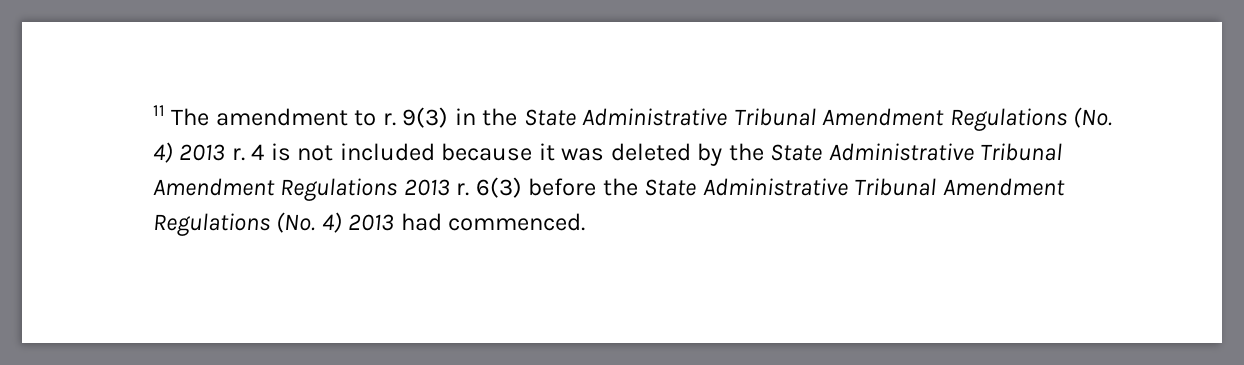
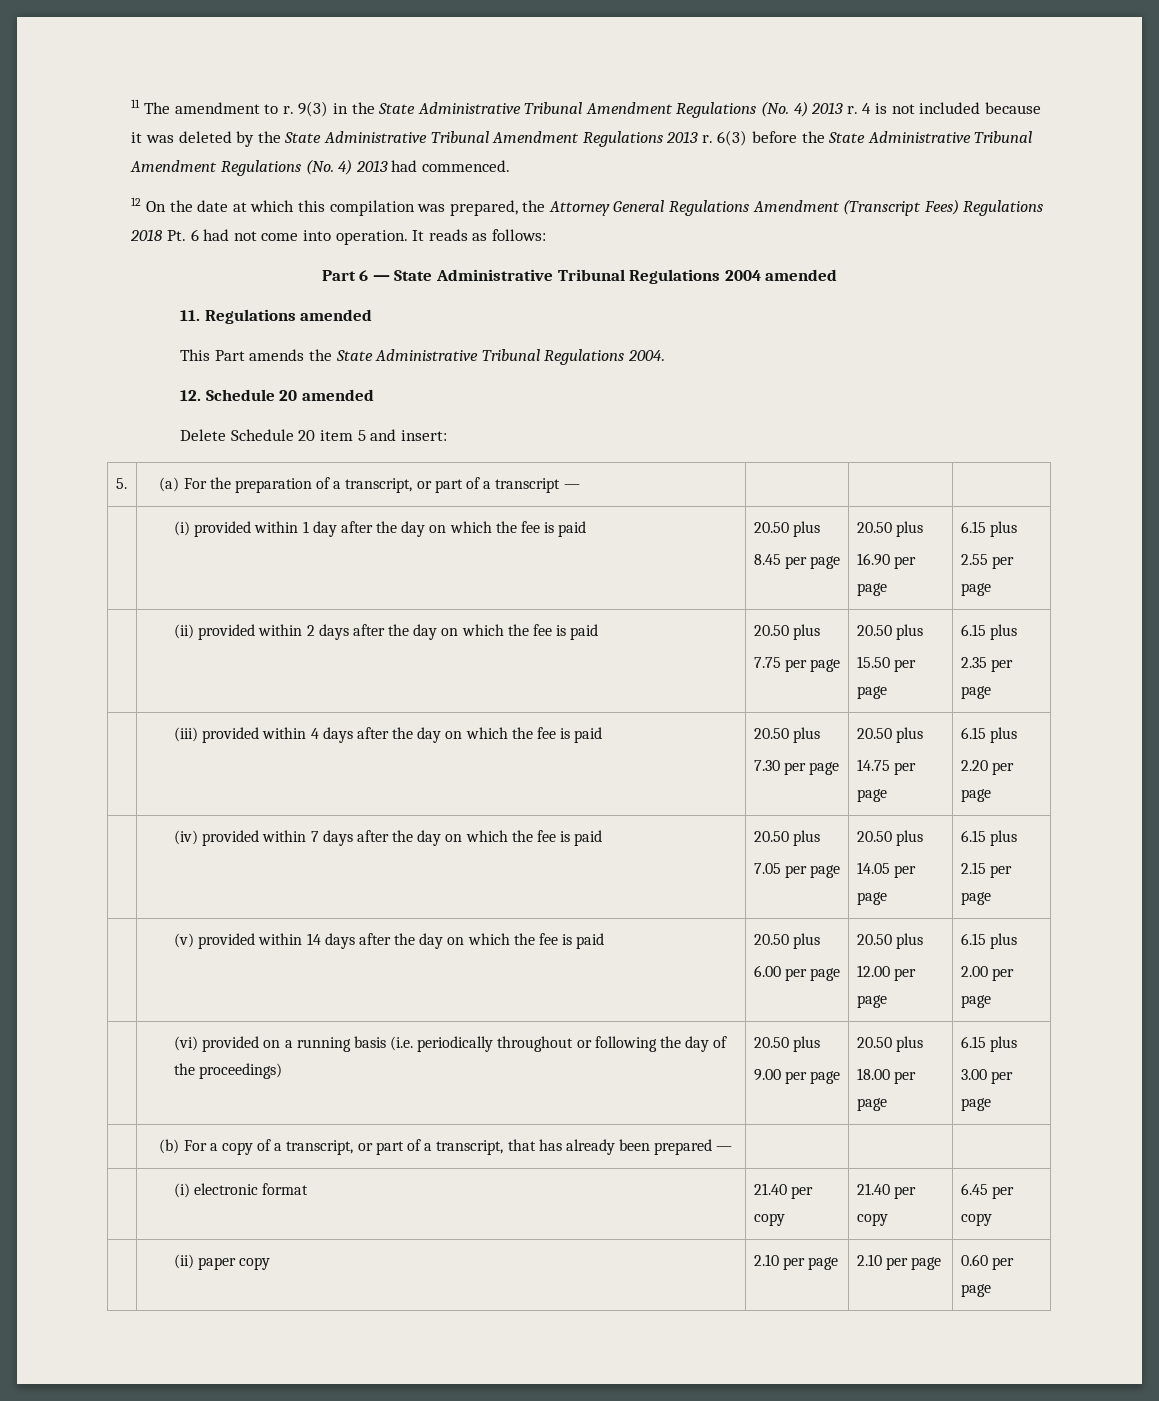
+ 12 On the date at which this compilation was prepared, the Attorney General Regulations Amendment (Transcript Fees) Regulations 2018 Pt. 6 had not come into operation. It reads as follows:
+ Part 6 — State Administrative Tribunal Regulations 2004 amended
+ 11. Regulations amended
+ This Part amends the State Administrative Tribunal Regulations 2004.
+ 12. Schedule 20 amended
+ Delete Schedule 20 item 5 and insert:
+ 5. | (a) For the preparation of a transcript, or part of a transcript — | | |
+ | (i) provided within 1 day after the day on which the fee is paid | 20.50 plus
+ 8.45 per page | 20.50 plus
+ 16.90 per page | 6.15 plus
+ 2.55 per page
+ | (ii) provided within 2 days after the day on which the fee is paid | 20.50 plus
+ 7.75 per page | 20.50 plus
+ 15.50 per page | 6.15 plus
+ 2.35 per page
+ | (iii) provided within 4 days after the day on which the fee is paid | 20.50 plus
+ 7.30 per page | 20.50 plus
+ 14.75 per page | 6.15 plus
+ 2.20 per page
+ | (iv) provided within 7 days after the day on which the fee is paid | 20.50 plus
+ 7.05 per page | 20.50 plus
+ 14.05 per page | 6.15 plus
+ 2.15 per page
+ | (v) provided within 14 days after the day on which the fee is paid | 20.50 plus
+ 6.00 per page | 20.50 plus
+ 12.00 per page | 6.15 plus
+ 2.00 per page
+ | (vi) provided on a running basis (i.e. periodically throughout or following the day of the proceedings) | 20.50 plus
+ 9.00 per page | 20.50 plus
+ 18.00 per page | 6.15 plus
+ 3.00 per page
+ | (b) For a copy of a transcript, or part of a transcript, that has already been prepared — | | |
+ | (i) electronic format | 21.40 per copy | 21.40 per copy | 6.45 per copy
+ | (ii) paper copy | 2.10 per page | 2.10 per page | 0.60 per page

